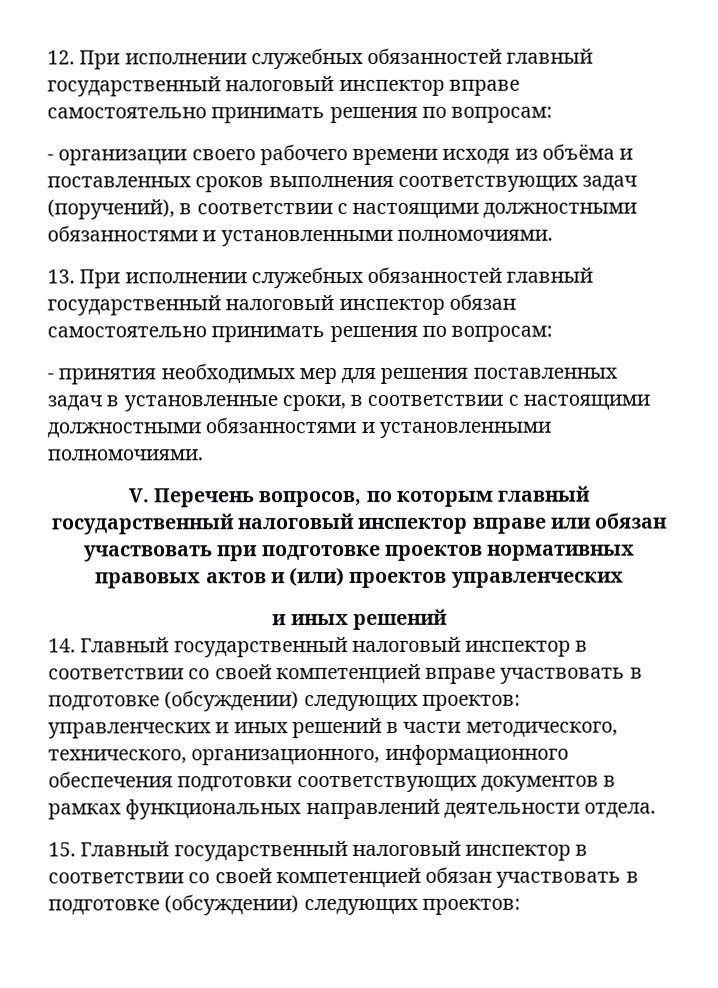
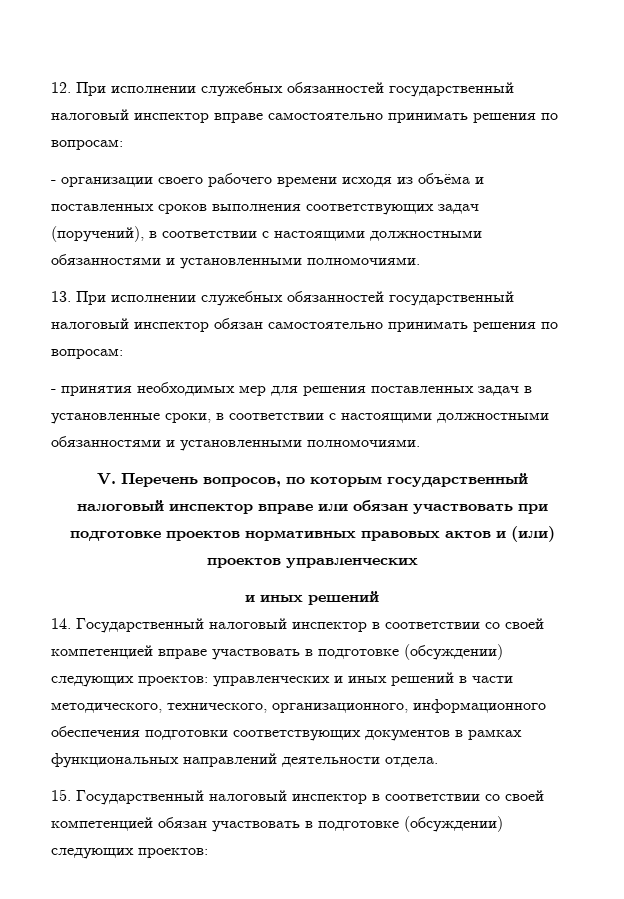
- 12. При исполнении служебных обязанностей главный государственный налоговый инспектор вправе самостоятельно принимать решения по вопросам:
+ 12. При исполнении служебных обязанностей государственный налоговый инспектор вправе самостоятельно принимать решения по вопросам:
- 13. При исполнении служебных обязанностей главный государственный налоговый инспектор обязан самостоятельно принимать решения по вопросам:
+ 13. При исполнении служебных обязанностей государственный налоговый инспектор обязан самостоятельно принимать решения по вопросам:
- V. Перечень вопросов, по которым главный государственный налоговый инспектор вправе или обязан участвовать при подготовке проектов нормативных правовых актов и (или) проектов управленческих
+ V. Перечень вопросов, по которым государственный налоговый инспектор вправе или обязан участвовать при подготовке проектов нормативных правовых актов и (или) проектов управленческих
- 14. Главный государственный налоговый инспектор в соответствии со своей компетенцией вправе участвовать в подготовке (обсуждении) следующих проектов: управленческих и иных решений в части методического, технического, организационного, информационного обеспечения подготовки соответствующих документов в рамках функциональных направлений деятельности отдела.
+ 14. Государственный налоговый инспектор в соответствии со своей компетенцией вправе участвовать в подготовке (обсуждении) следующих проектов: управленческих и иных решений в части методического, технического, организационного, информационного обеспечения подготовки соответствующих документов в рамках функциональных направлений деятельности отдела.
- 15. Главный государственный налоговый инспектор в соответствии со своей компетенцией обязан участвовать в подготовке (обсуждении) следующих проектов:
+ 15. Государственный налоговый инспектор в соответствии со своей компетенцией обязан участвовать в подготовке (обсуждении) следующих проектов:

